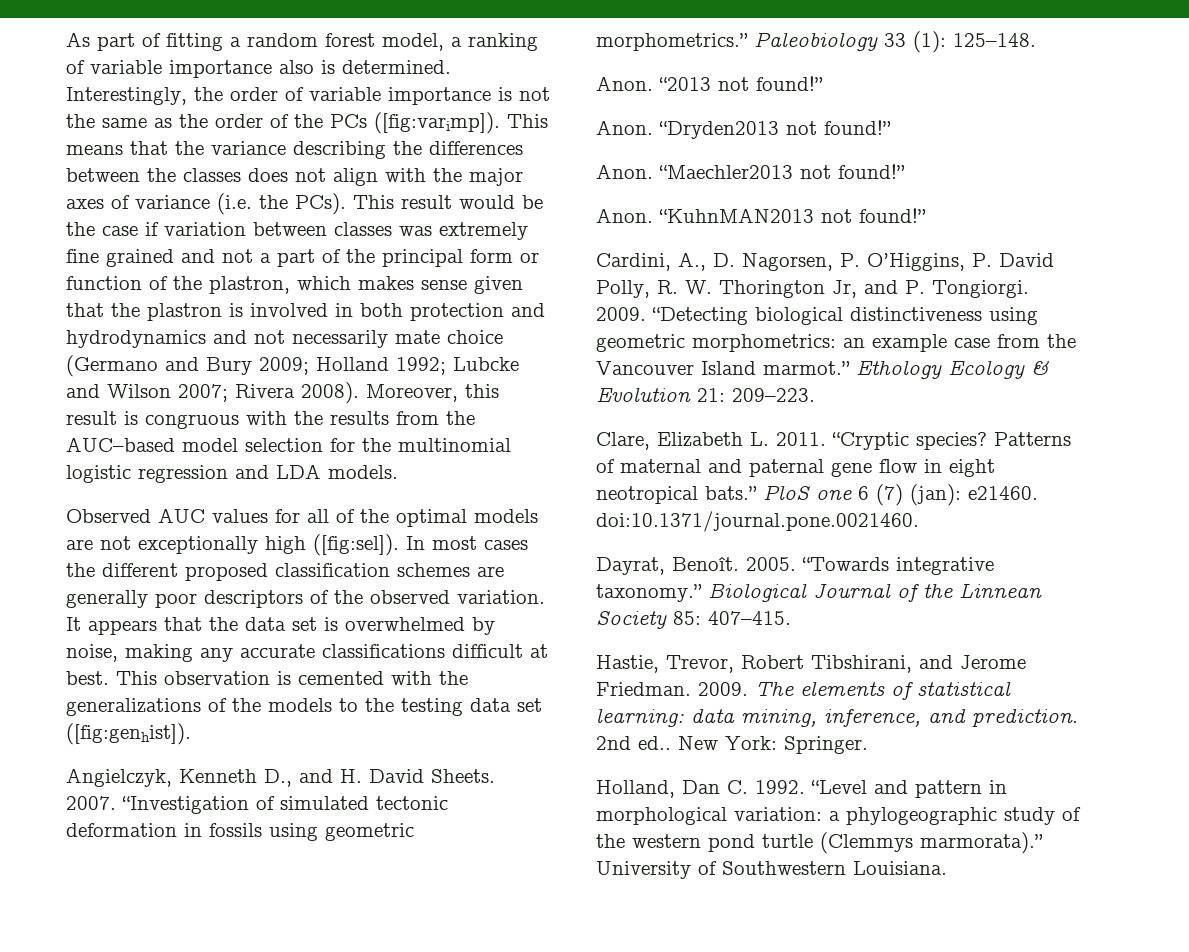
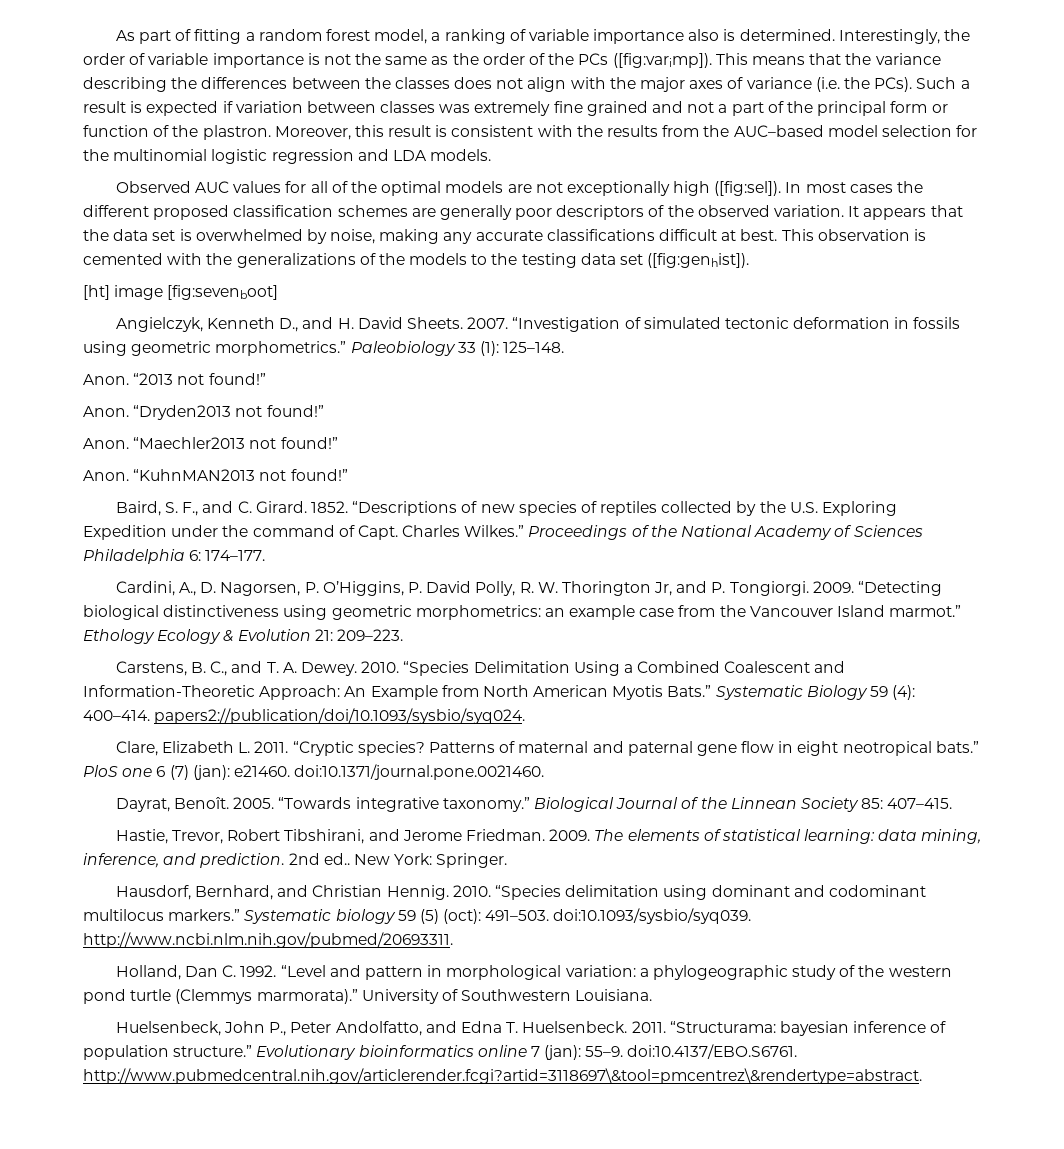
- This result would be the case if variation between classes was extremely fine grained and not a part of the principal form or function of the plastron, which makes sense given that the plastron is involved in both protection and hydrodynamics and not necessarily mate choice (Germano and Bury 2009; Holland 1992; Lubcke and Wilson 2007; Rivera 2008).
+ Such a result is expected if variation between classes was extremely fine grained and not a part of the principal form or function of the plastron.
- Moreover, this result is congruous with the results from the AUC–based model selection for the multinomial logistic regression and LDA models.
+ Moreover, this result is consistent with the results from the AUC–based model selection for the multinomial logistic regression and LDA models.
+ [ht] image [fig:sevenboot]
+ Baird, S. F., and C. Girard. 1852. “Descriptions of new species of reptiles collected by the U.S. Exploring Expedition under the command of Capt. Charles Wilkes.” Proceedings of the National Academy of Sciences Philadelphia 6: 174–177.
+ Carstens, B. C., and T. A. Dewey. 2010. “Species Delimitation Using a Combined Coalescent and Information-Theoretic Approach: An Example from North American Myotis Bats.” Systematic Biology 59 (4): 400–414. papers2://publication/doi/10.1093/sysbio/syq024.
+ Hausdorf, Bernhard, and Christian Hennig. 2010. “Species delimitation using dominant and codominant multilocus markers.” Systematic biology 59 (5) (oct): 491–503. doi:10.1093/sysbio/syq039. http://www.ncbi.nlm.nih.gov/pubmed/20693311.
+ Huelsenbeck, John P., Peter Andolfatto, and Edna T. Huelsenbeck. 2011. “Structurama: bayesian inference of population structure.” Evolutionary bioinformatics online 7 (jan): 55–9. doi:10.4137/EBO.S6761. http://www.pubmedcentral.nih.gov/articlerender.fcgi?artid=3118697\&tool=pmcentrez\&rendertype=abstract.

